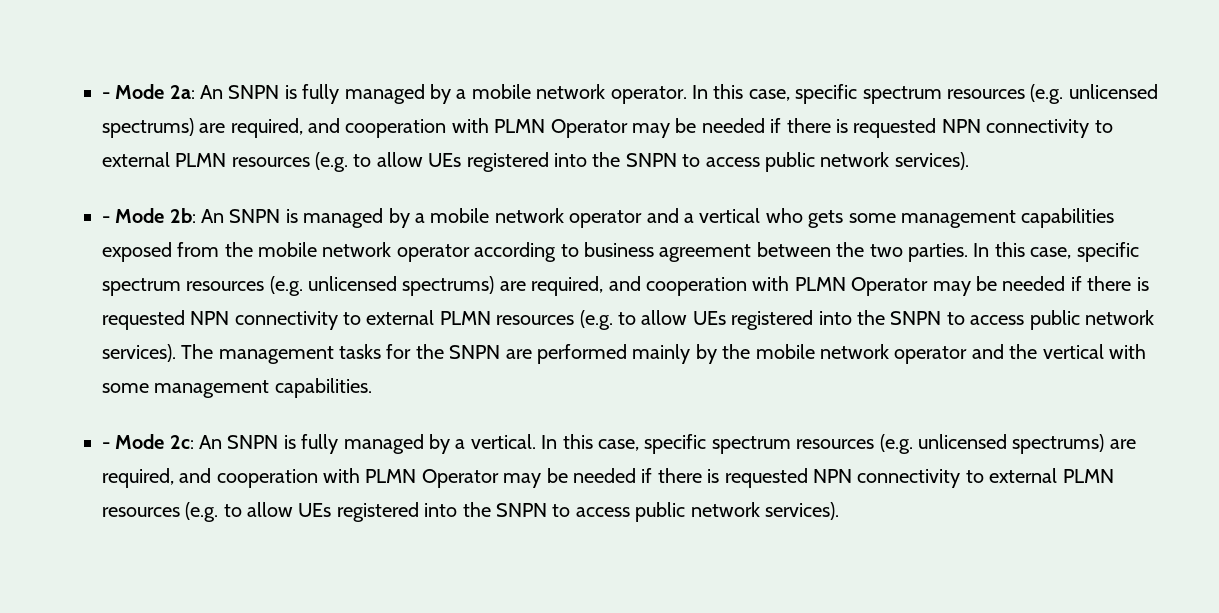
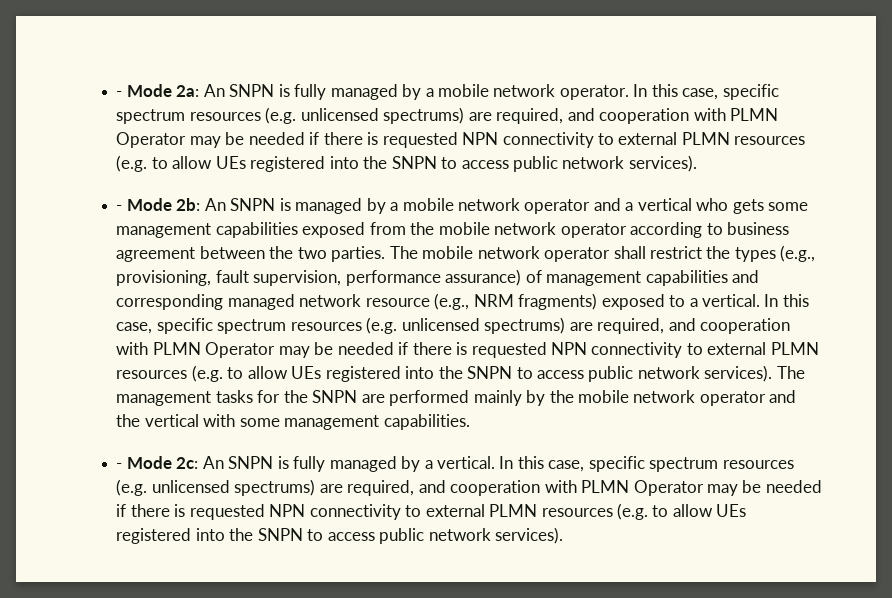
+ The mobile network operator shall restrict the types (e.g., provisioning, fault supervision, performance assurance) of management capabilities and corresponding managed network resource (e.g., NRM fragments) exposed to a vertical.

